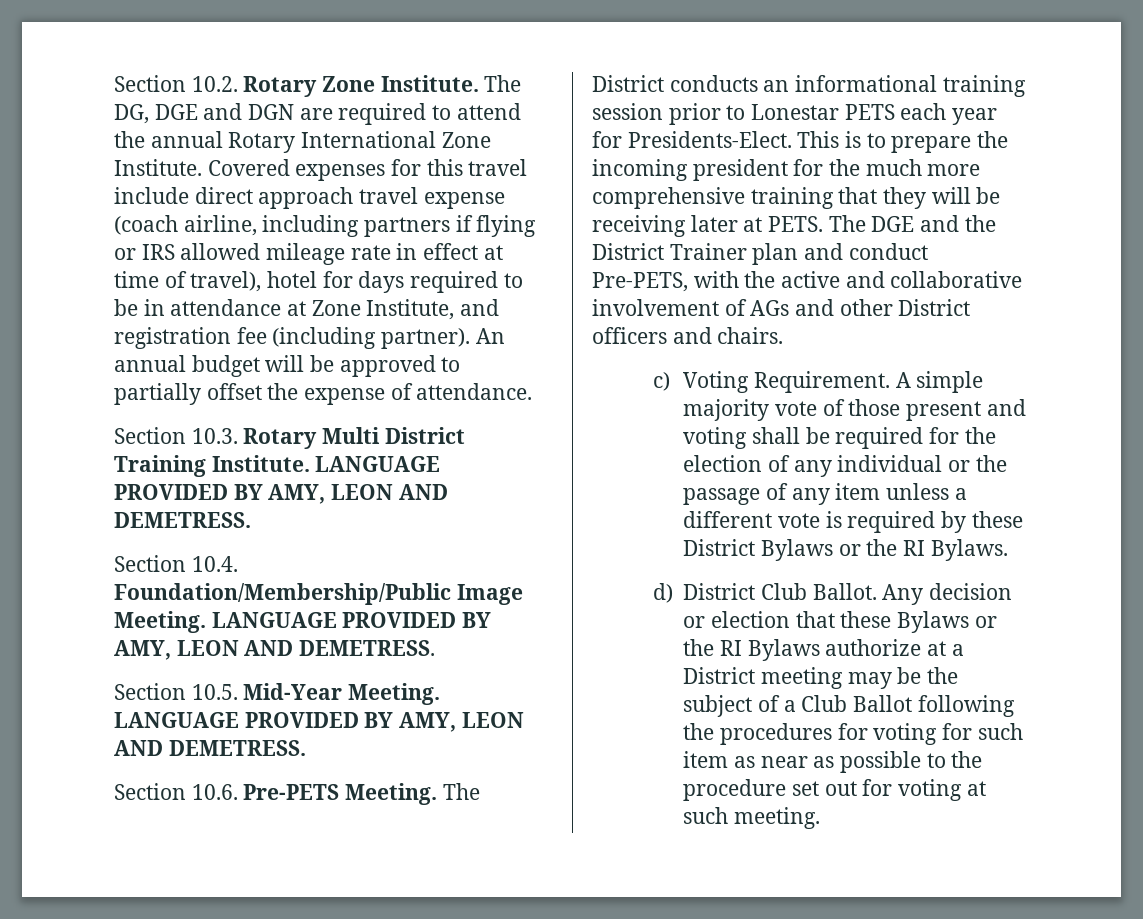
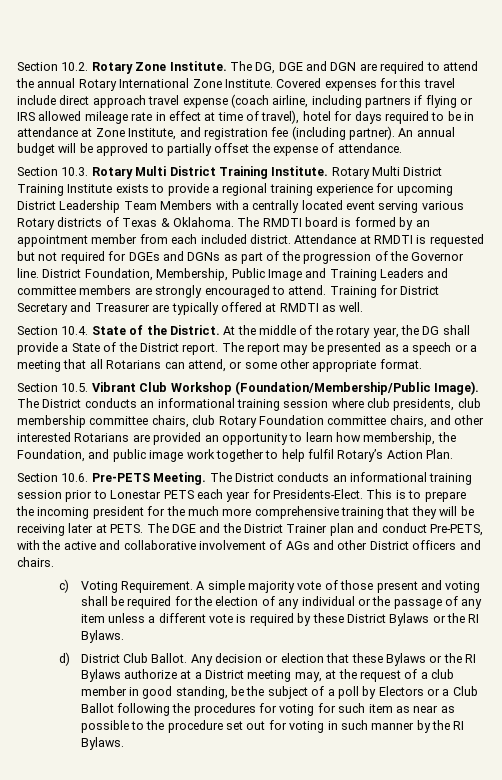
- Section 10.3. Rotary Multi District Training Institute. LANGUAGE PROVIDED BY AMY, LEON AND DEMETRESS.
- Section 10.4. Foundation/Membership/Public Image Meeting. LANGUAGE PROVIDED BY AMY, LEON AND DEMETRESS.
- Section 10.5. Mid-Year Meeting. LANGUAGE PROVIDED BY AMY, LEON AND DEMETRESS.
+ Section 10.3. Rotary Multi District Training Institute. Rotary Multi District Training Institute exists to provide a regional training experience for upcoming District Leadership Team Members with a centrally located event serving various Rotary districts of Texas & Oklahoma. The RMDTI board is formed by an appointment member from each included district. Attendance at RMDTI is requested but not required for DGEs and DGNs as part of the progression of the Governor line. District Foundation, Membership, Public Image and Training Leaders and committee members are strongly encouraged to attend. Training for District Secretary and Treasurer are typically offered at RMDTI as well.
+ Section 10.4. State of the District. At the middle of the rotary year, the DG shall provide a State of the District report. The report may be presented as a speech or a meeting that all Rotarians can attend, or some other appropriate format.
+ Section 10.5. Vibrant Club Workshop (Foundation/Membership/Public Image). The District conducts an informational training session where club presidents, club membership committee chairs, club Rotary Foundation committee chairs, and other interested Rotarians are provided an opportunity to learn how membership, the Foundation, and public image work together to help fulfil Rotary’s Action Plan.
- Any decision or election that these Bylaws or the RI Bylaws authorize at a District meeting may be the subject of a Club Ballot following the procedures for voting for such item as near as possible to the procedure set out for voting at such meeting.
+ Any decision or election that these Bylaws or the RI Bylaws authorize at a District meeting may, at the request of a club member in good standing, be the subject of a poll by Electors or a Club Ballot following the procedures for voting for such item as near as possible to the procedure set out for voting in such manner by the RI Bylaws.

